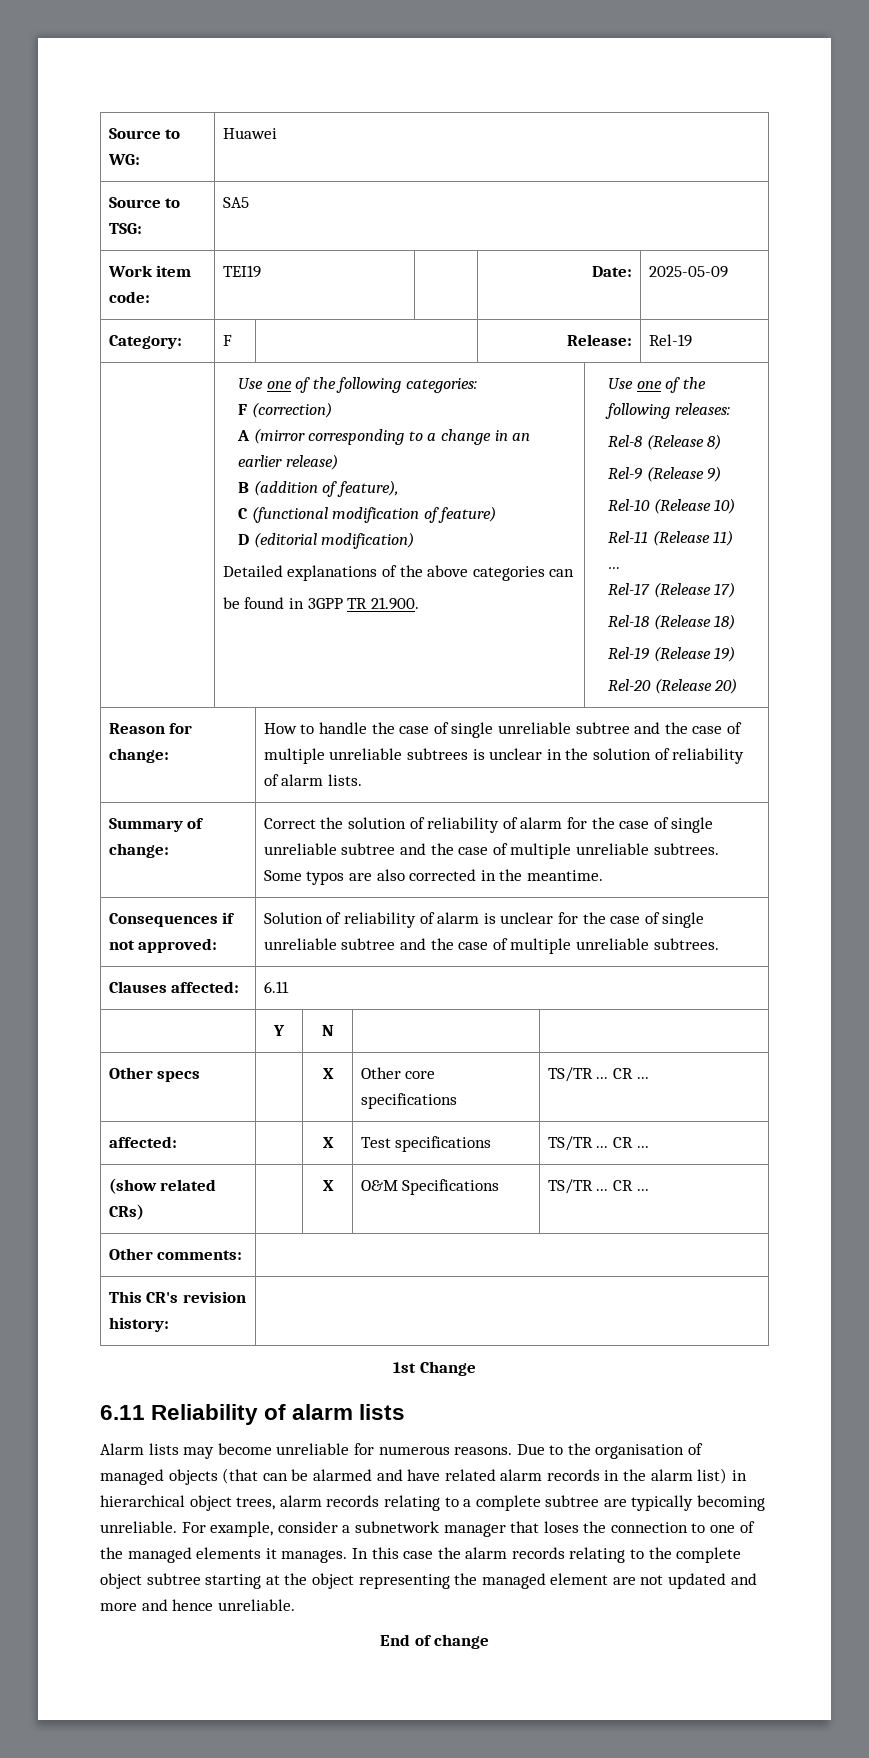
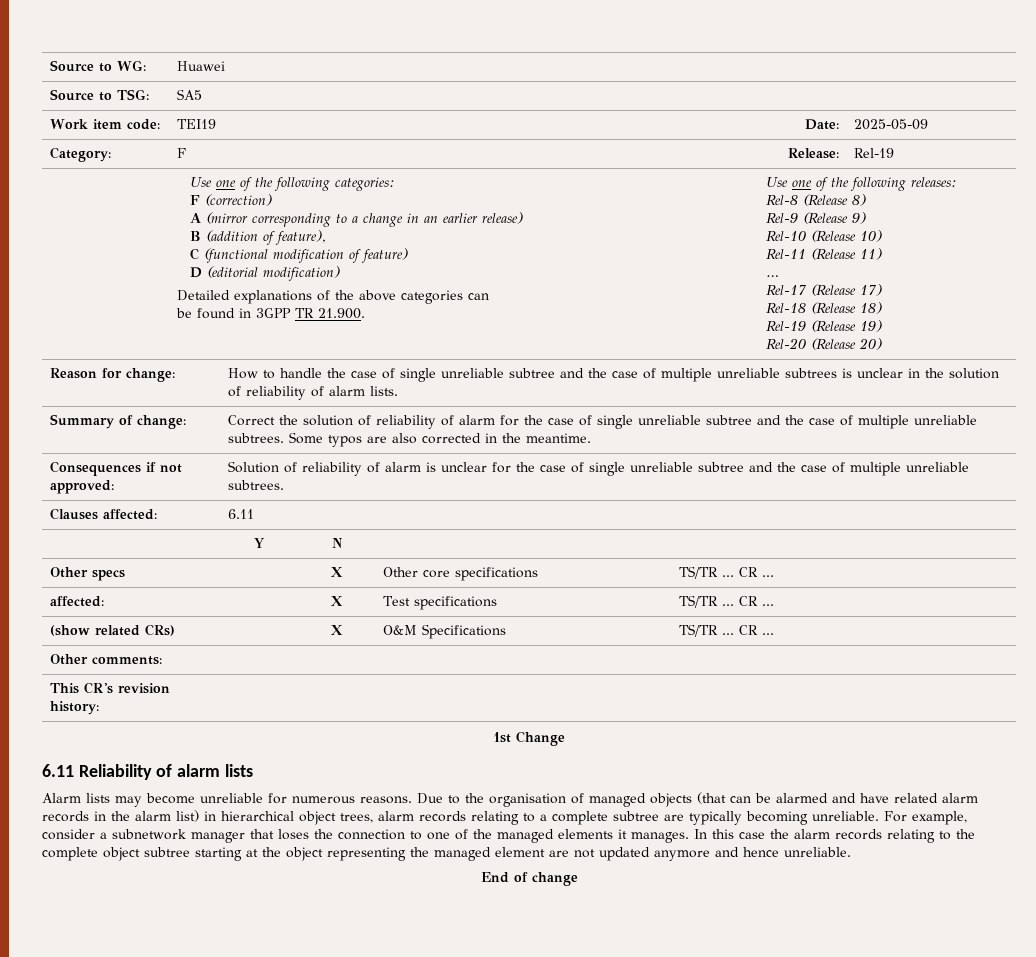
- In this case the alarm records relating to the complete object subtree starting at the object representing the managed element are not updated and more and hence unreliable.
+ In this case the alarm records relating to the complete object subtree starting at the object representing the managed element are not updated anymore and hence unreliable.

